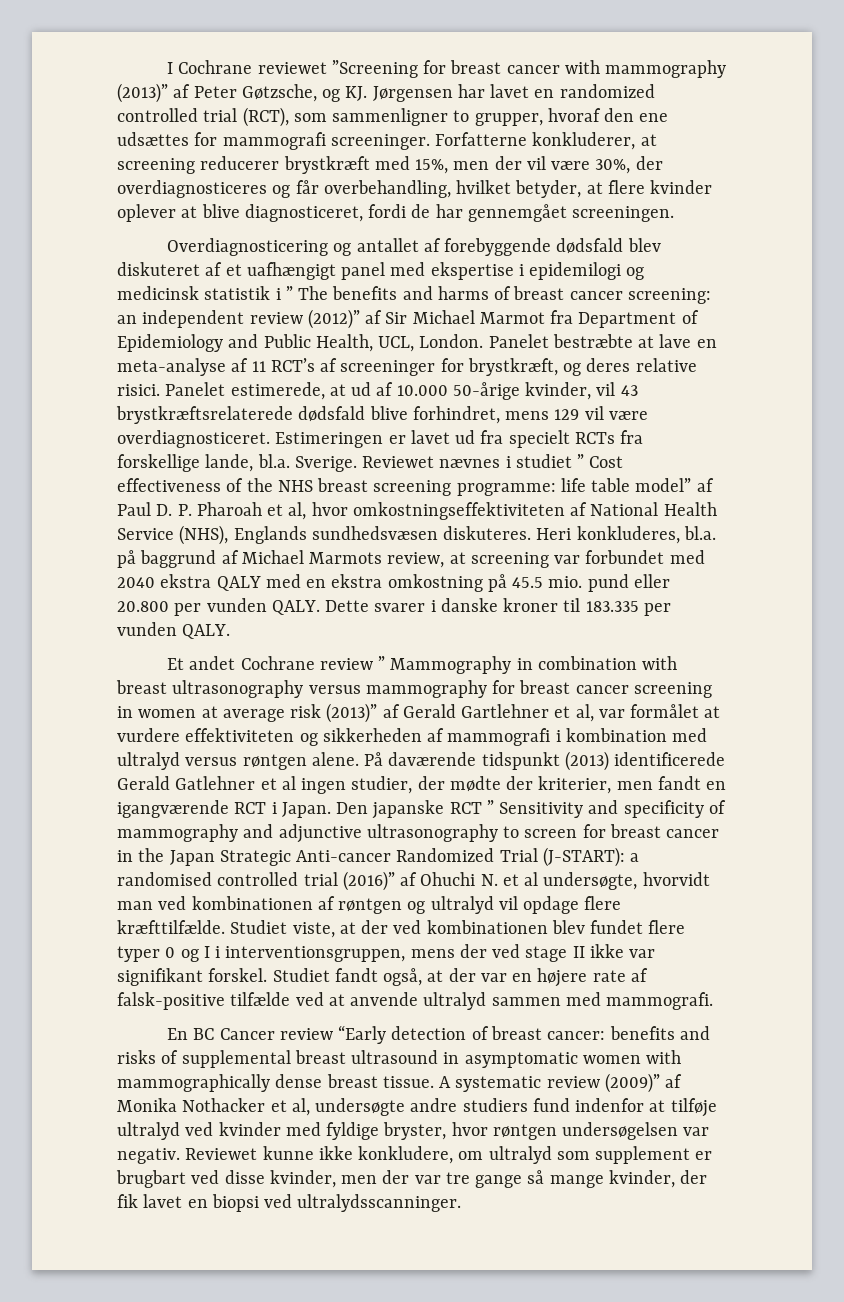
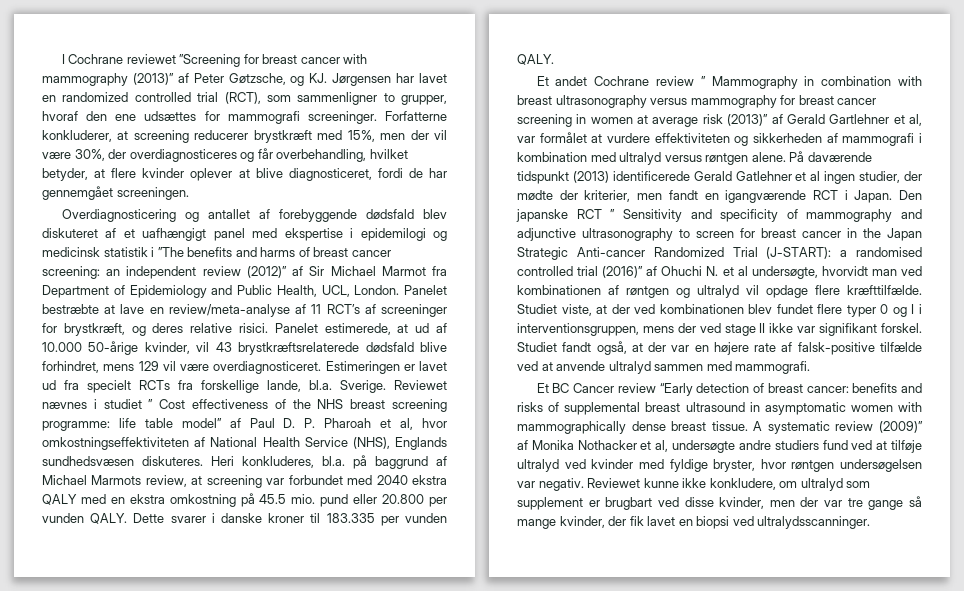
- Overdiagnosticering og antallet af forebyggende dødsfald blev diskuteret af et uafhængigt panel med ekspertise i epidemilogi og medicinsk statistik i ” The benefits and harms of breast cancer screening: an independent review (2012)” af Sir Michael Marmot fra Department of Epidemiology and Public Health, UCL, London.
+ Overdiagnosticering og antallet af forebyggende dødsfald blev diskuteret af et uafhængigt panel med ekspertise i epidemilogi og medicinsk statistik i ”The benefits and harms of breast cancer screening: an independent review (2012)” af Sir Michael Marmot fra Department of Epidemiology and Public Health, UCL, London.
- Panelet bestræbte at lave en meta-analyse af 11 RCT’s af screeninger for brystkræft, og deres relative risici.
+ Panelet bestræbte at lave en review/meta-analyse af 11 RCT’s af screeninger for brystkræft, og deres relative risici.
- En BC Cancer review “Early detection of breast cancer: benefits and risks of supplemental breast ultrasound in asymptomatic women with mammographically dense breast tissue.
+ Et BC Cancer review “Early detection of breast cancer: benefits and risks of supplemental breast ultrasound in asymptomatic women with mammographically dense breast tissue.
- A systematic review (2009)” af Monika Nothacker et al, undersøgte andre studiers fund indenfor at tilføje ultralyd ved kvinder med fyldige bryster, hvor røntgen undersøgelsen var negativ.
+ A systematic review (2009)” af Monika Nothacker et al, undersøgte andre studiers fund ved at tilføje ultralyd ved kvinder med fyldige bryster, hvor røntgen undersøgelsen var negativ.

